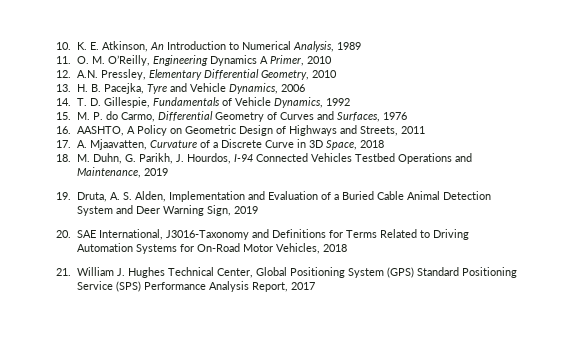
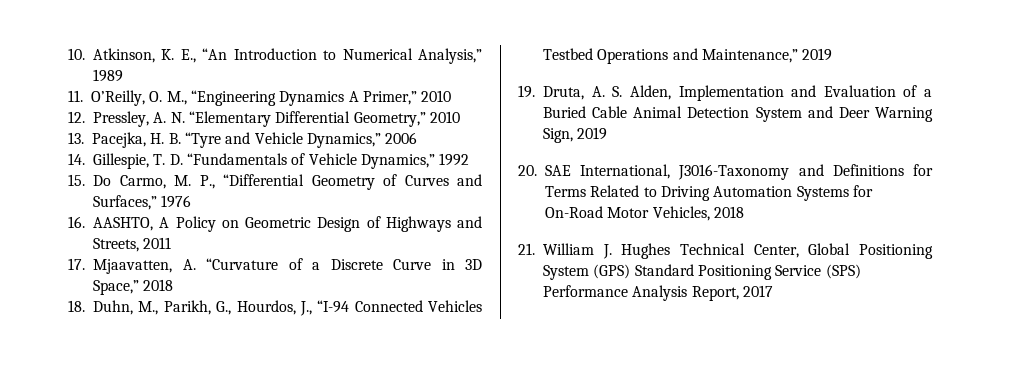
- 10. K. E. Atkinson, An Introduction to Numerical Analysis, 1989
+ 10. Atkinson, K. E., “An Introduction to Numerical Analysis,” 1989
- 11. O. M. O’Reilly, Engineering Dynamics A Primer, 2010
+ 11. O’Reilly, O. M., “Engineering Dynamics A Primer,” 2010
- 12. A.N. Pressley, Elementary Differential Geometry, 2010
+ 12. Pressley, A. N. “Elementary Differential Geometry,” 2010
- 13. H. B. Pacejka, Tyre and Vehicle Dynamics, 2006
+ 13. Pacejka, H. B. “Tyre and Vehicle Dynamics,” 2006
- 14. T. D. Gillespie, Fundamentals of Vehicle Dynamics, 1992
+ 14. Gillespie, T. D. “Fundamentals of Vehicle Dynamics,” 1992
- 15. M. P. do Carmo, Differential Geometry of Curves and Surfaces, 1976
+ 15. Do Carmo, M. P., “Differential Geometry of Curves and Surfaces,” 1976
- 17. A. Mjaavatten, Curvature of a Discrete Curve in 3D Space, 2018
+ 17. Mjaavatten, A. “Curvature of a Discrete Curve in 3D Space,” 2018
- 18. M. Duhn, G. Parikh, J. Hourdos, I-94 Connected Vehicles Testbed Operations and Maintenance, 2019
+ 18. Duhn, M., Parikh, G., Hourdos, J., “I-94 Connected Vehicles Testbed Operations and Maintenance,” 2019

